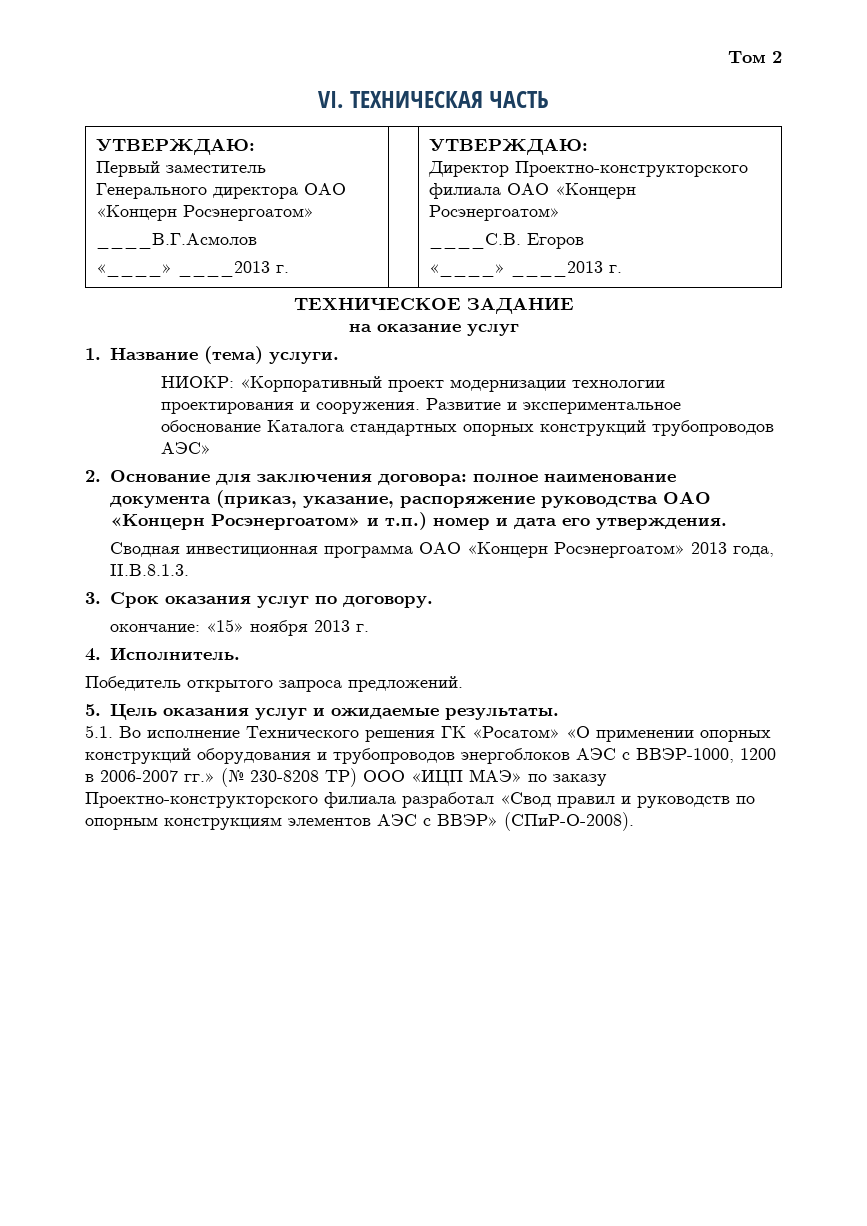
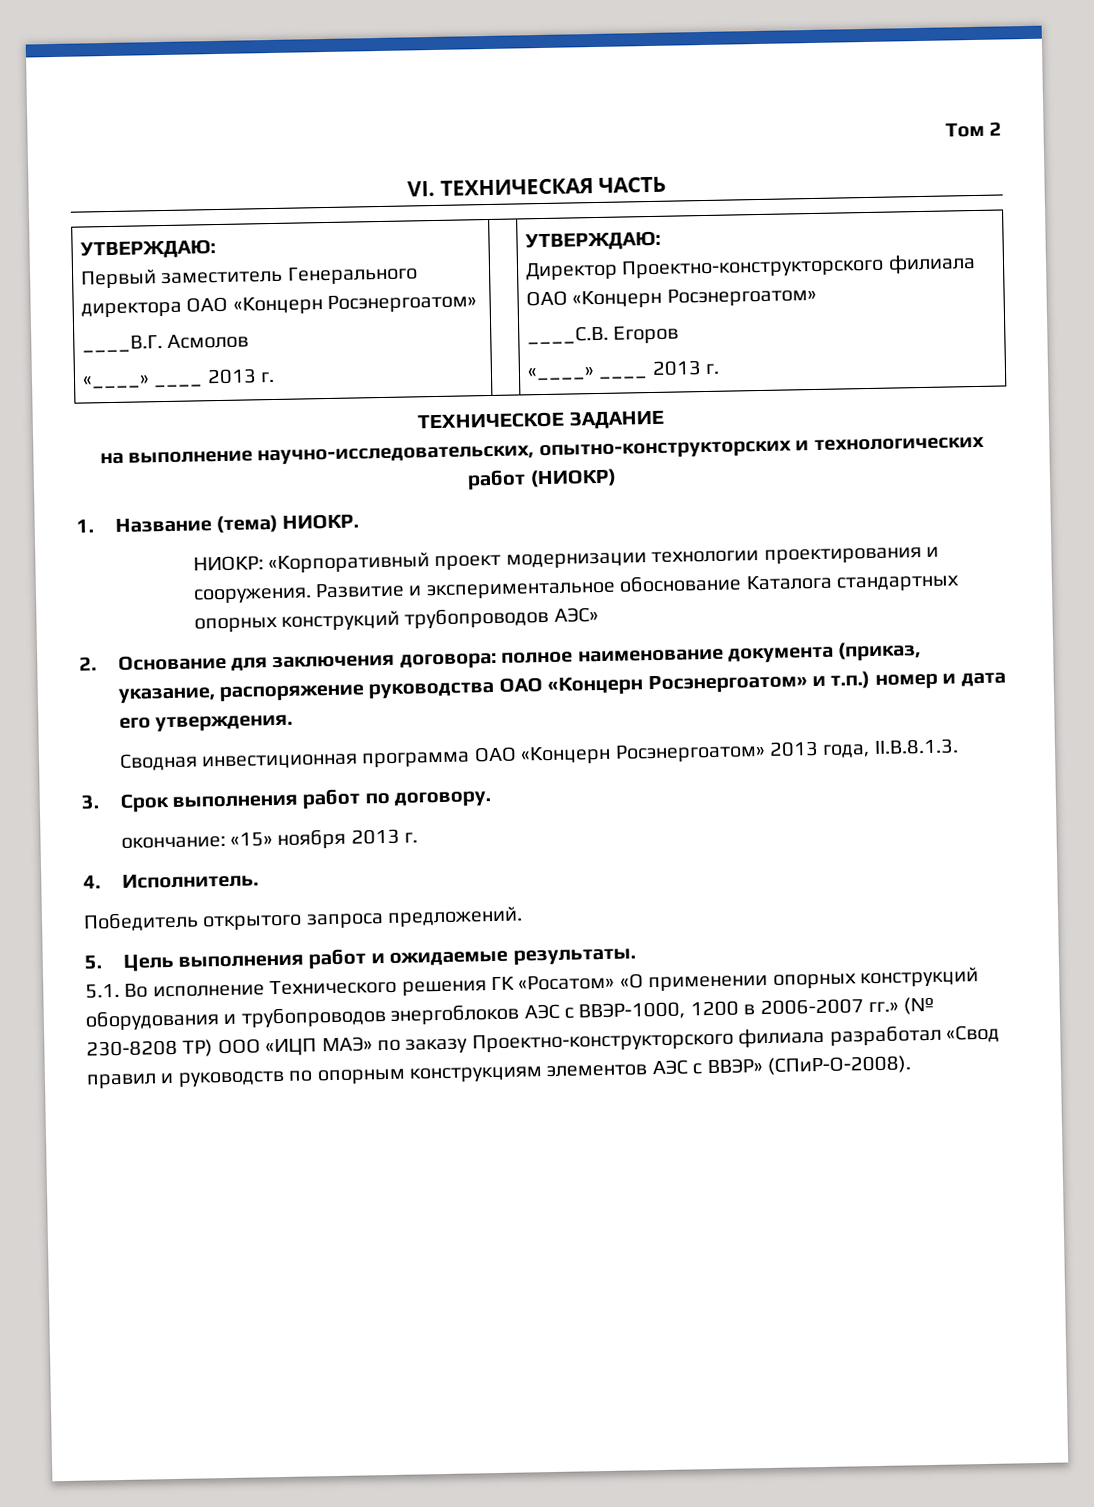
  VI. ТЕХНИЧЕСКАЯ ЧАСТЬ
  УТВЕРЖДАЮ:
  Первый заместитель Генерального директора ОАО «Концерн Росэнергоатом»
- ____В.Г.Асмолов
- «____» ____2013 г. | | УТВЕРЖДАЮ:
+ ____В.Г. Асмолов
+ «____» ____ 2013 г. | | УТВЕРЖДАЮ:
  Директор Проектно-конструкторского филиала ОАО «Концерн Росэнергоатом»
  ____С.В. Егоров
- «____» ____2013 г.
+ «____» ____ 2013 г.
- на оказание услуг
+ на выполнение научно-исследовательских, опытно-конструкторских и технологических работ (НИОКР)
- 1. Название (тема) услуги.
+ 1. Название (тема) НИОКР.
- 3. Срок оказания услуг по договору.
+ 3. Срок выполнения работ по договору.
- 5. Цель оказания услуг и ожидаемые результаты.
+ 5. Цель выполнения работ и ожидаемые результаты.

